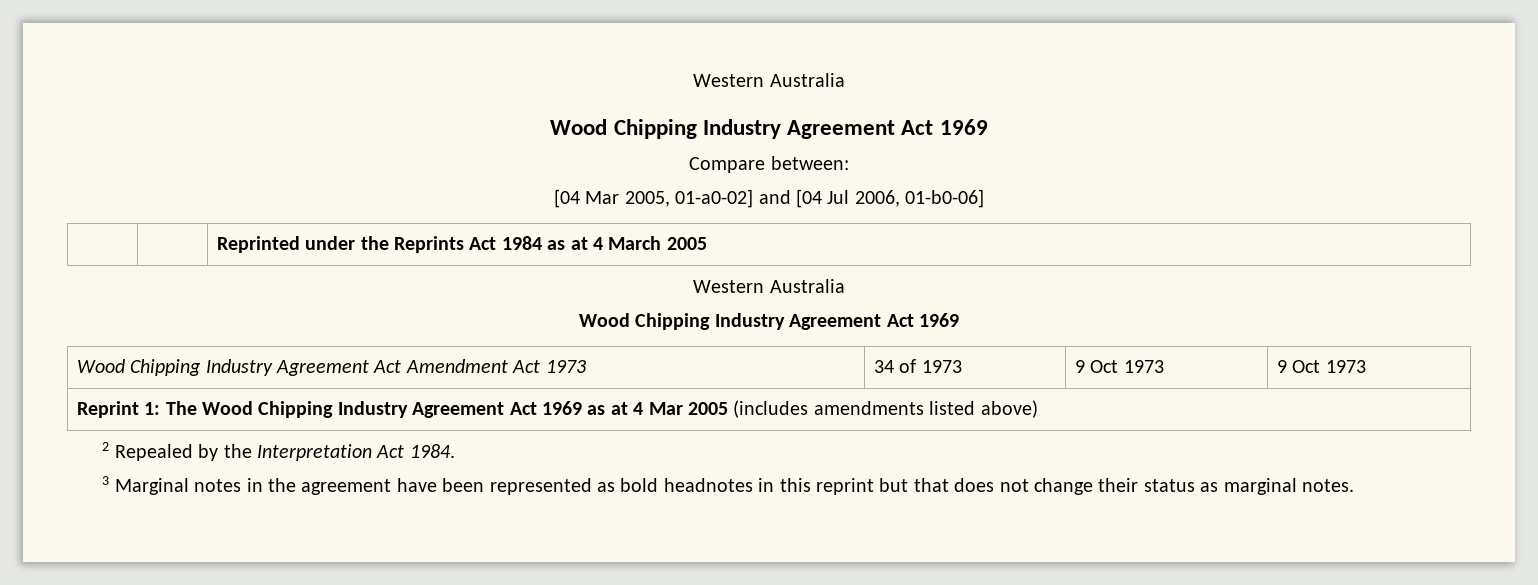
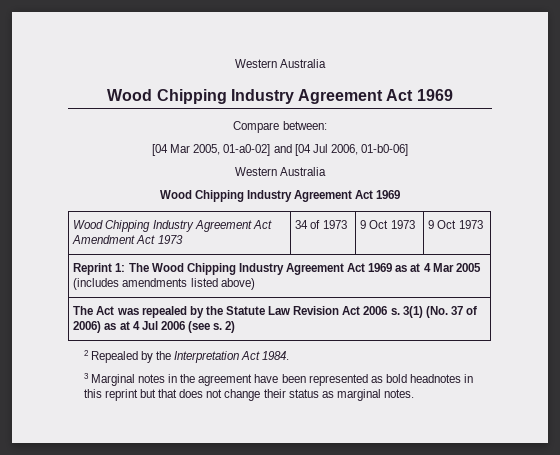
- | | Reprinted under the Reprints Act 1984 as at 4 March 2005
+ The Act was repealed by the Statute Law Revision Act 2006 s. 3(1) (No. 37 of 2006) as at 4 Jul 2006 (see s. 2)

